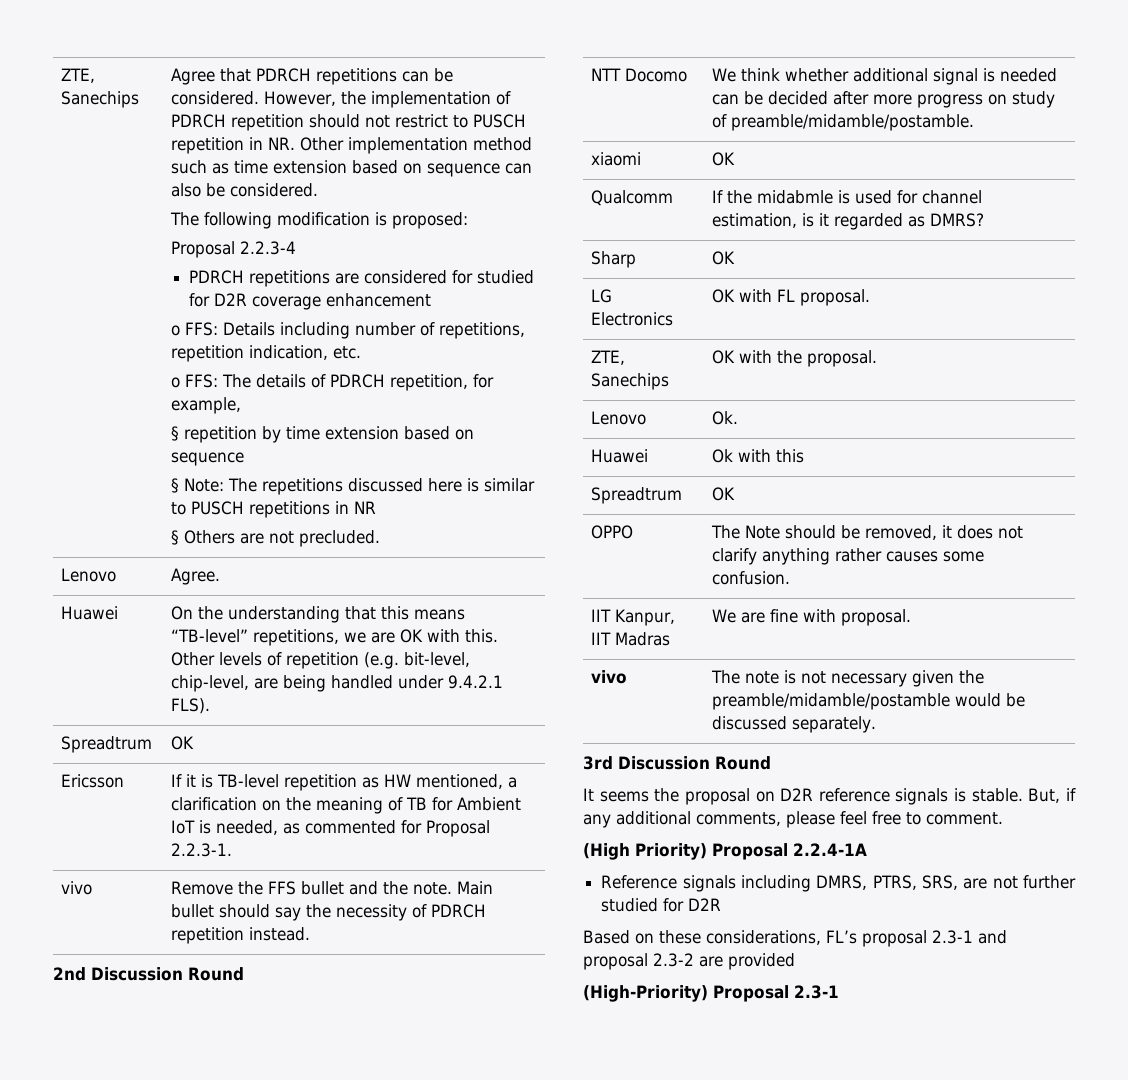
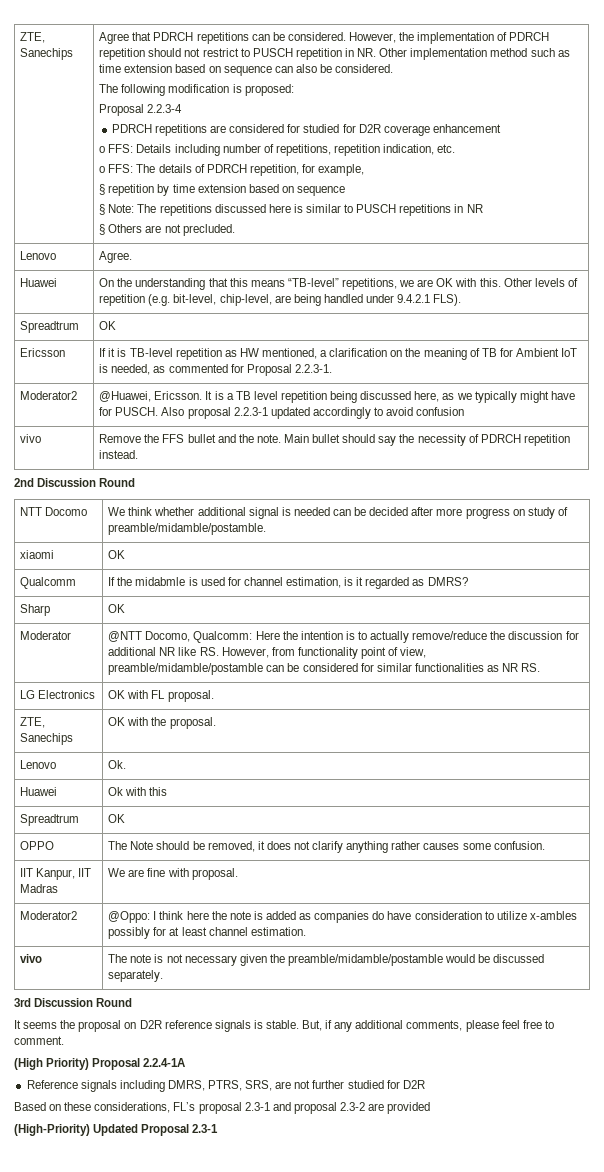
+ Moderator2 | @Huawei, Ericsson. It is a TB level repetition being discussed here, as we typically might have for PUSCH. Also proposal 2.2.3-1 updated accordingly to avoid confusion
+ Moderator | @NTT Docomo, Qualcomm: Here the intention is to actually remove/reduce the discussion for additional NR like RS. However, from functionality point of view, preamble/midamble/postamble can be considered for similar functionalities as NR RS.
+ Moderator2 | @Oppo: I think here the note is added as companies do have consideration to utilize x-ambles possibly for at least channel estimation.
- (High-Priority) Proposal 2.3-1
+ (High-Priority) Updated Proposal 2.3-1

